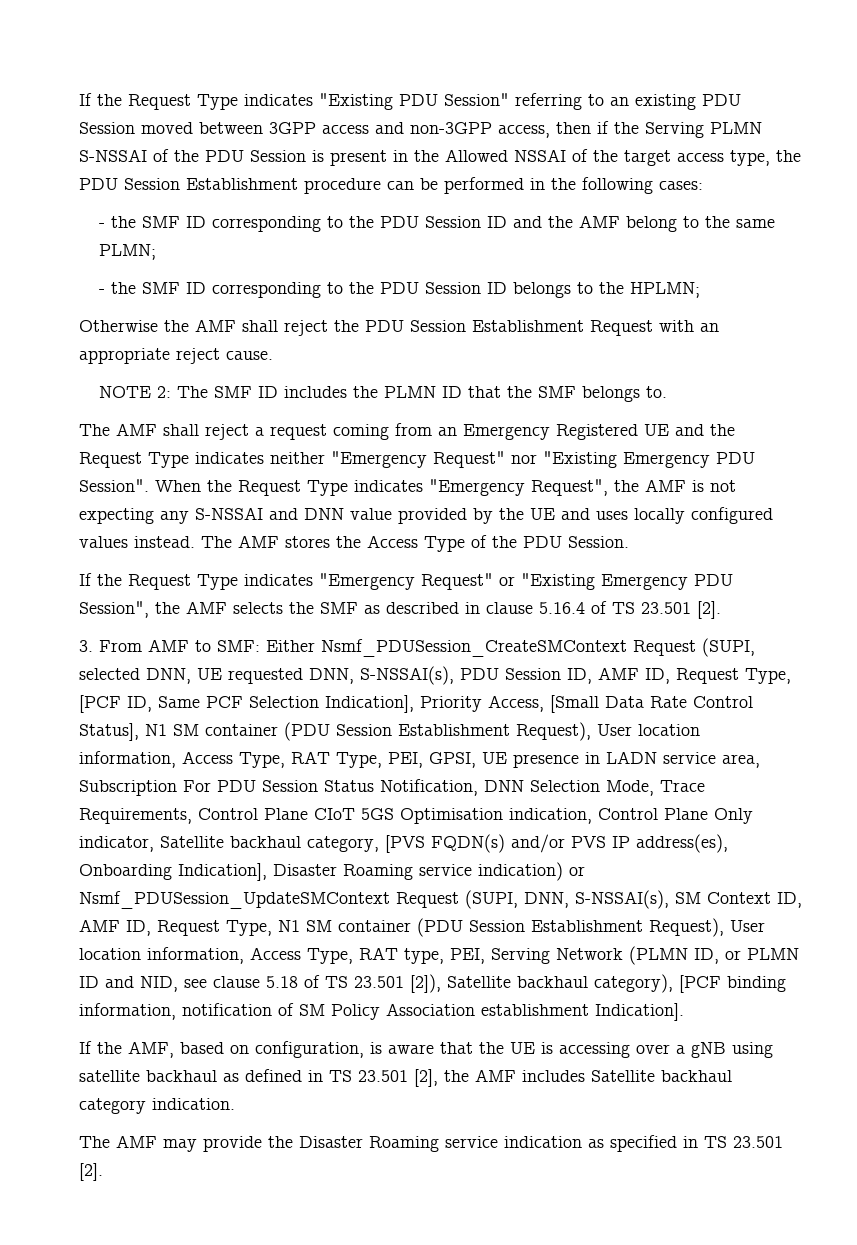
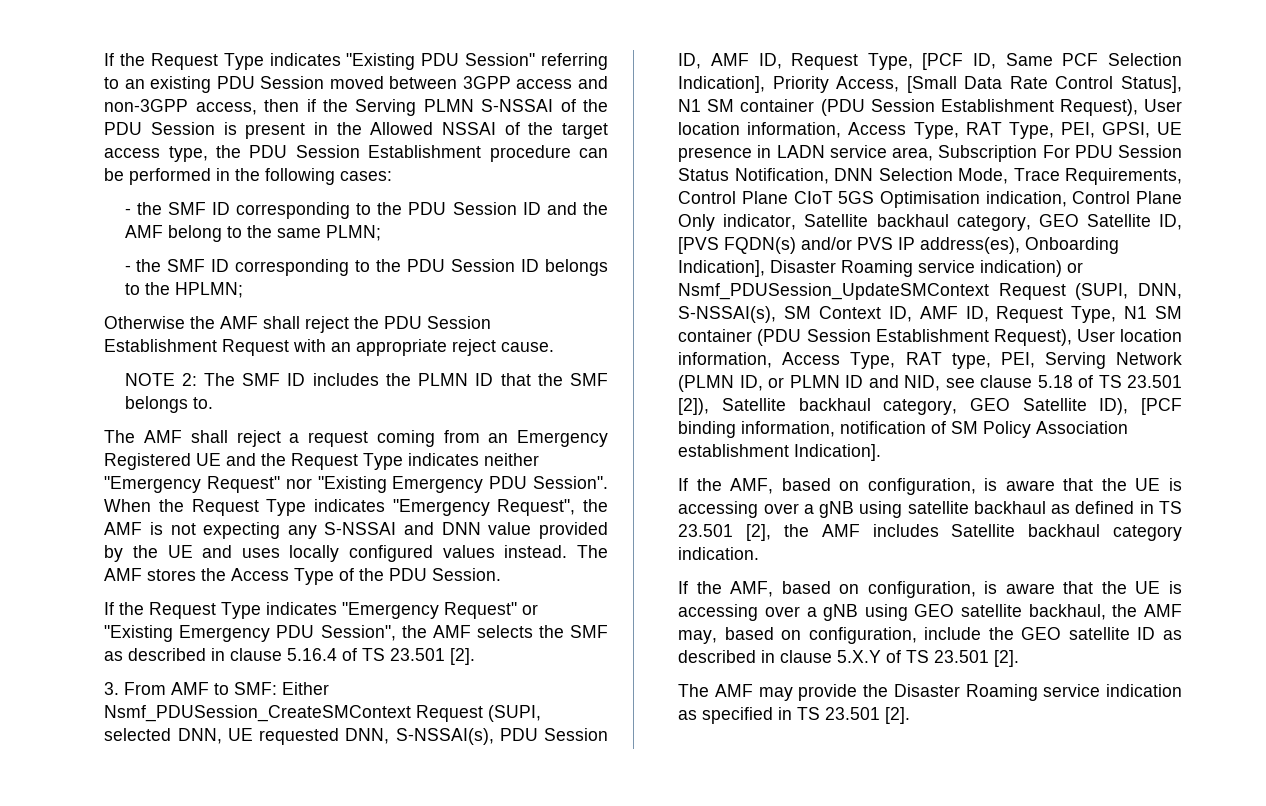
- Either Nsmf_PDUSession_CreateSMContext Request (SUPI, selected DNN, UE requested DNN, S-NSSAI(s), PDU Session ID, AMF ID, Request Type, [PCF ID, Same PCF Selection Indication], Priority Access, [Small Data Rate Control Status], N1 SM container (PDU Session Establishment Request), User location information, Access Type, RAT Type, PEI, GPSI, UE presence in LADN service area, Subscription For PDU Session Status Notification, DNN Selection Mode, Trace Requirements, Control Plane CIoT 5GS Optimisation indication, Control Plane Only indicator, Satellite backhaul category, [PVS FQDN(s) and/or PVS IP address(es), Onboarding Indication], Disaster Roaming service indication) or Nsmf_PDUSession_UpdateSMContext Request (SUPI, DNN, S-NSSAI(s), SM Context ID, AMF ID, Request Type, N1 SM container (PDU Session Establishment Request), User location information, Access Type, RAT type, PEI, Serving Network (PLMN ID, or PLMN ID and NID, see clause 5.18 of TS 23.501 [2]), Satellite backhaul category), [PCF binding information, notification of SM Policy Association establishment Indication].
+ Either Nsmf_PDUSession_CreateSMContext Request (SUPI, selected DNN, UE requested DNN, S-NSSAI(s), PDU Session ID, AMF ID, Request Type, [PCF ID, Same PCF Selection Indication], Priority Access, [Small Data Rate Control Status], N1 SM container (PDU Session Establishment Request), User location information, Access Type, RAT Type, PEI, GPSI, UE presence in LADN service area, Subscription For PDU Session Status Notification, DNN Selection Mode, Trace Requirements, Control Plane CIoT 5GS Optimisation indication, Control Plane Only indicator, Satellite backhaul category, GEO Satellite ID, [PVS FQDN(s) and/or PVS IP address(es), Onboarding Indication], Disaster Roaming service indication) or Nsmf_PDUSession_UpdateSMContext Request (SUPI, DNN, S-NSSAI(s), SM Context ID, AMF ID, Request Type, N1 SM container (PDU Session Establishment Request), User location information, Access Type, RAT type, PEI, Serving Network (PLMN ID, or PLMN ID and NID, see clause 5.18 of TS 23.501 [2]), Satellite backhaul category, GEO Satellite ID), [PCF binding information, notification of SM Policy Association establishment Indication].
+ If the AMF, based on configuration, is aware that the UE is accessing over a gNB using GEO satellite backhaul, the AMF may, based on configuration, include the GEO satellite ID as described in clause 5.X.Y of TS 23.501 [2].

